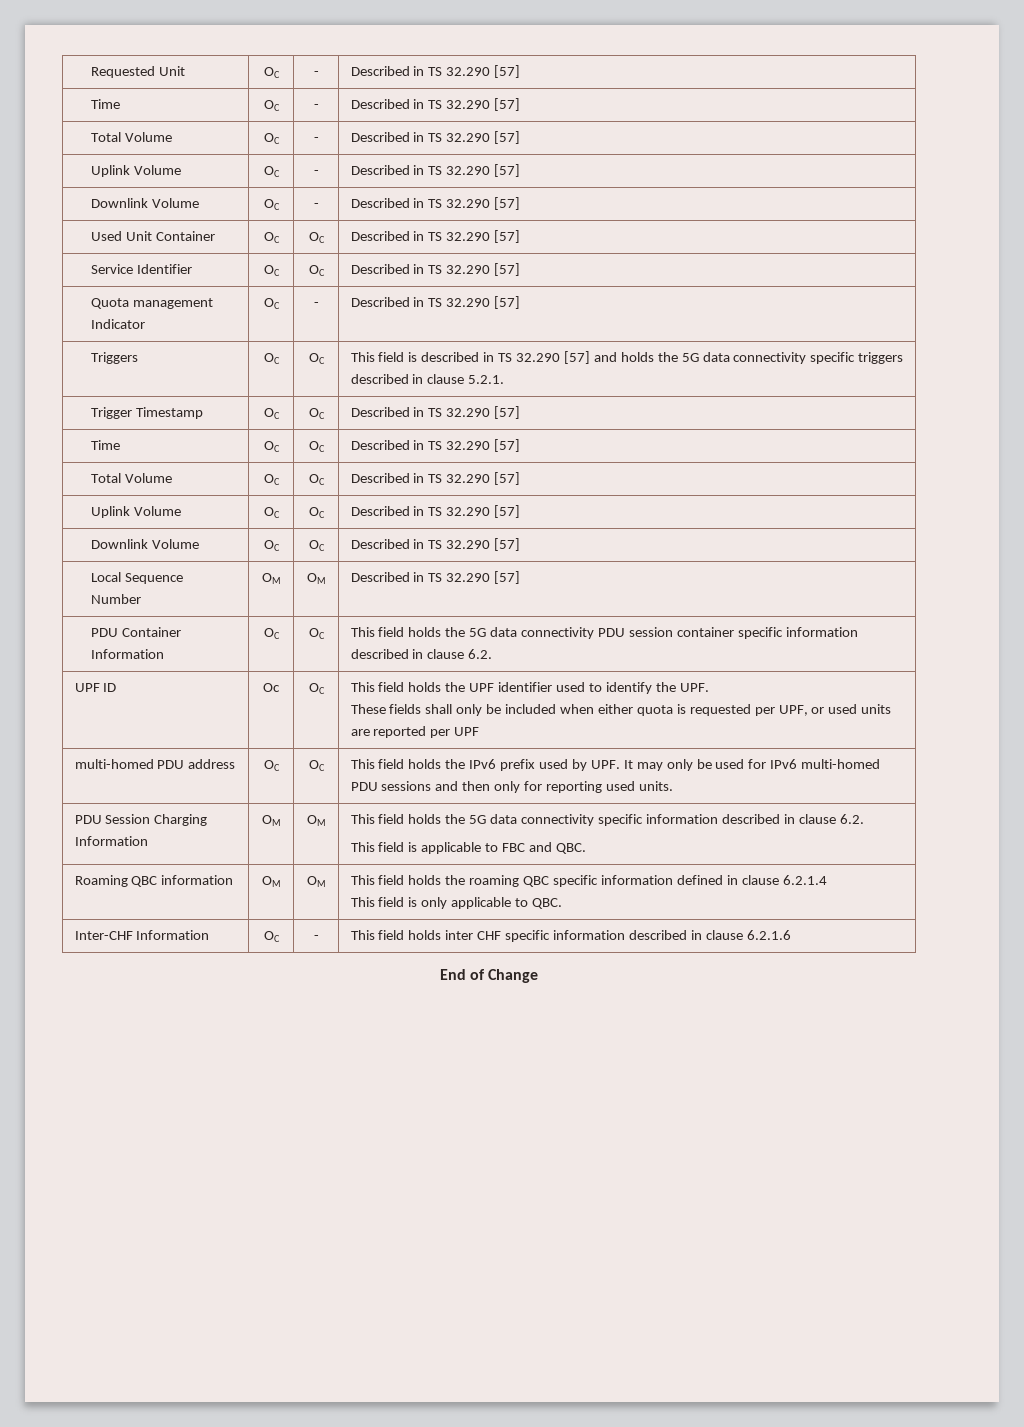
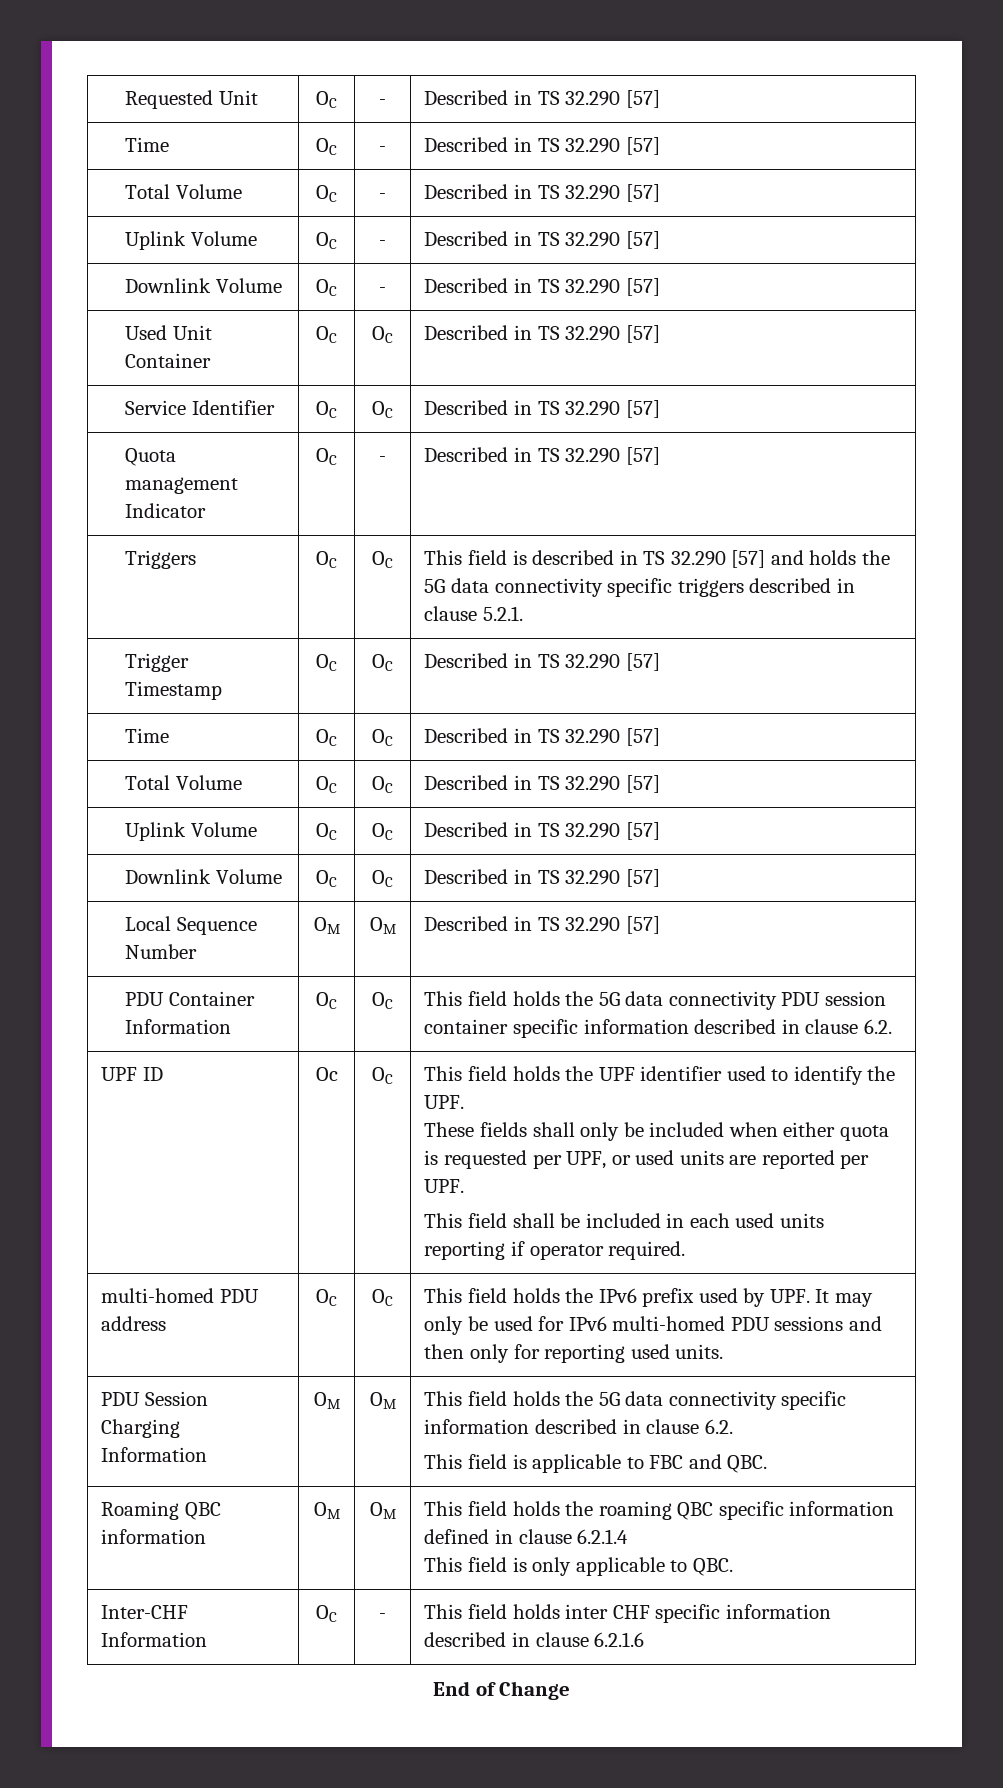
- These fields shall only be included when either quota is requested per UPF, or used units are reported per UPF
+ These fields shall only be included when either quota is requested per UPF, or used units are reported per UPF.
+ This field shall be included in each used units reporting if operator required.

